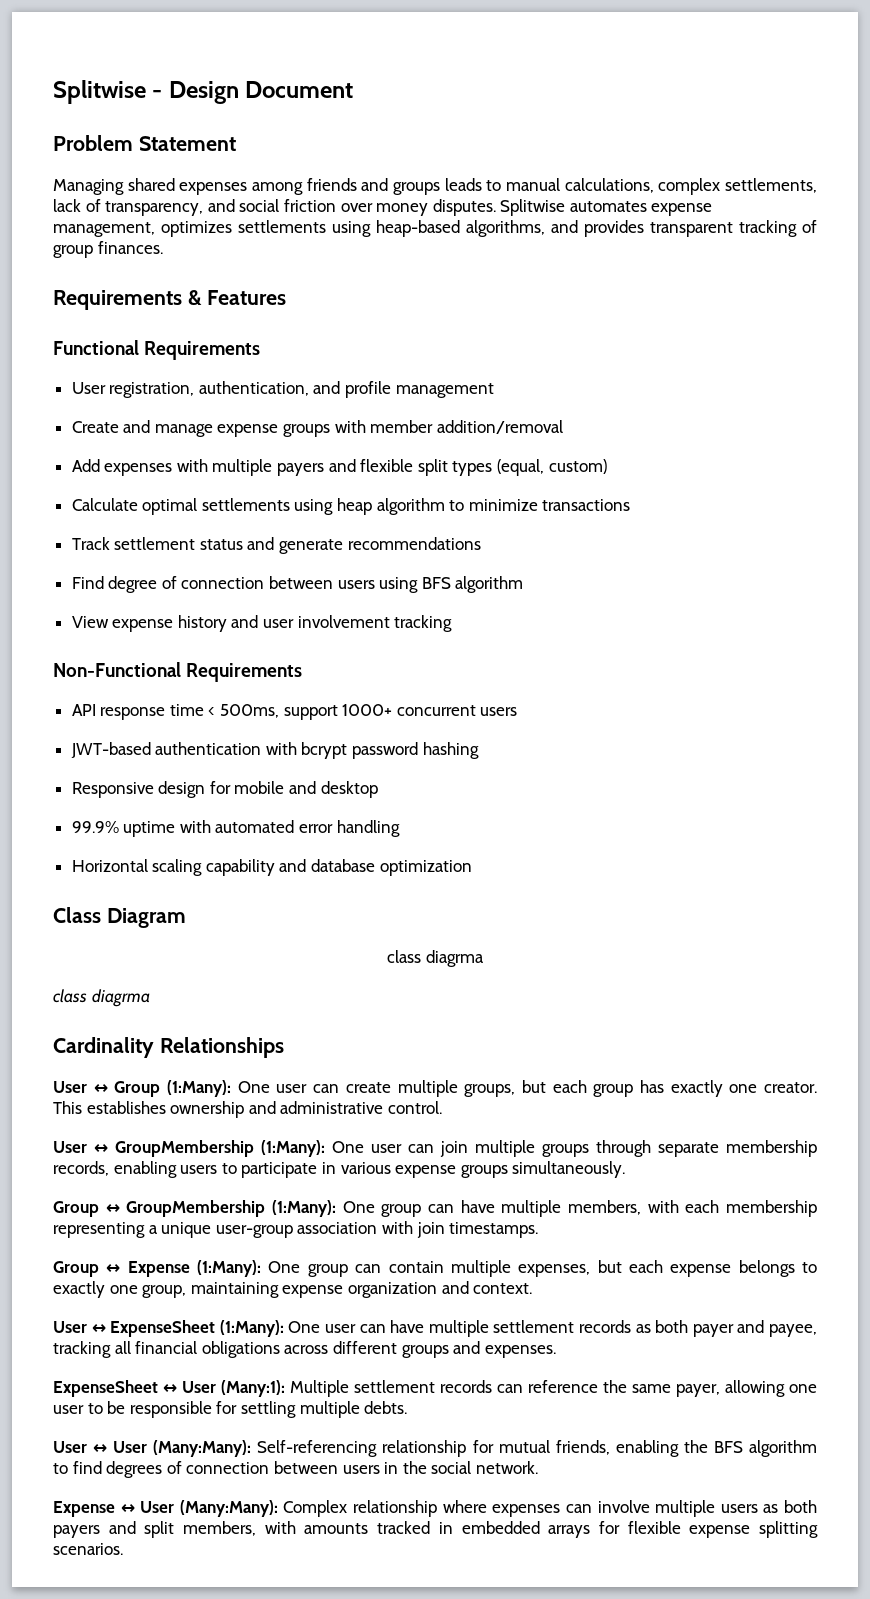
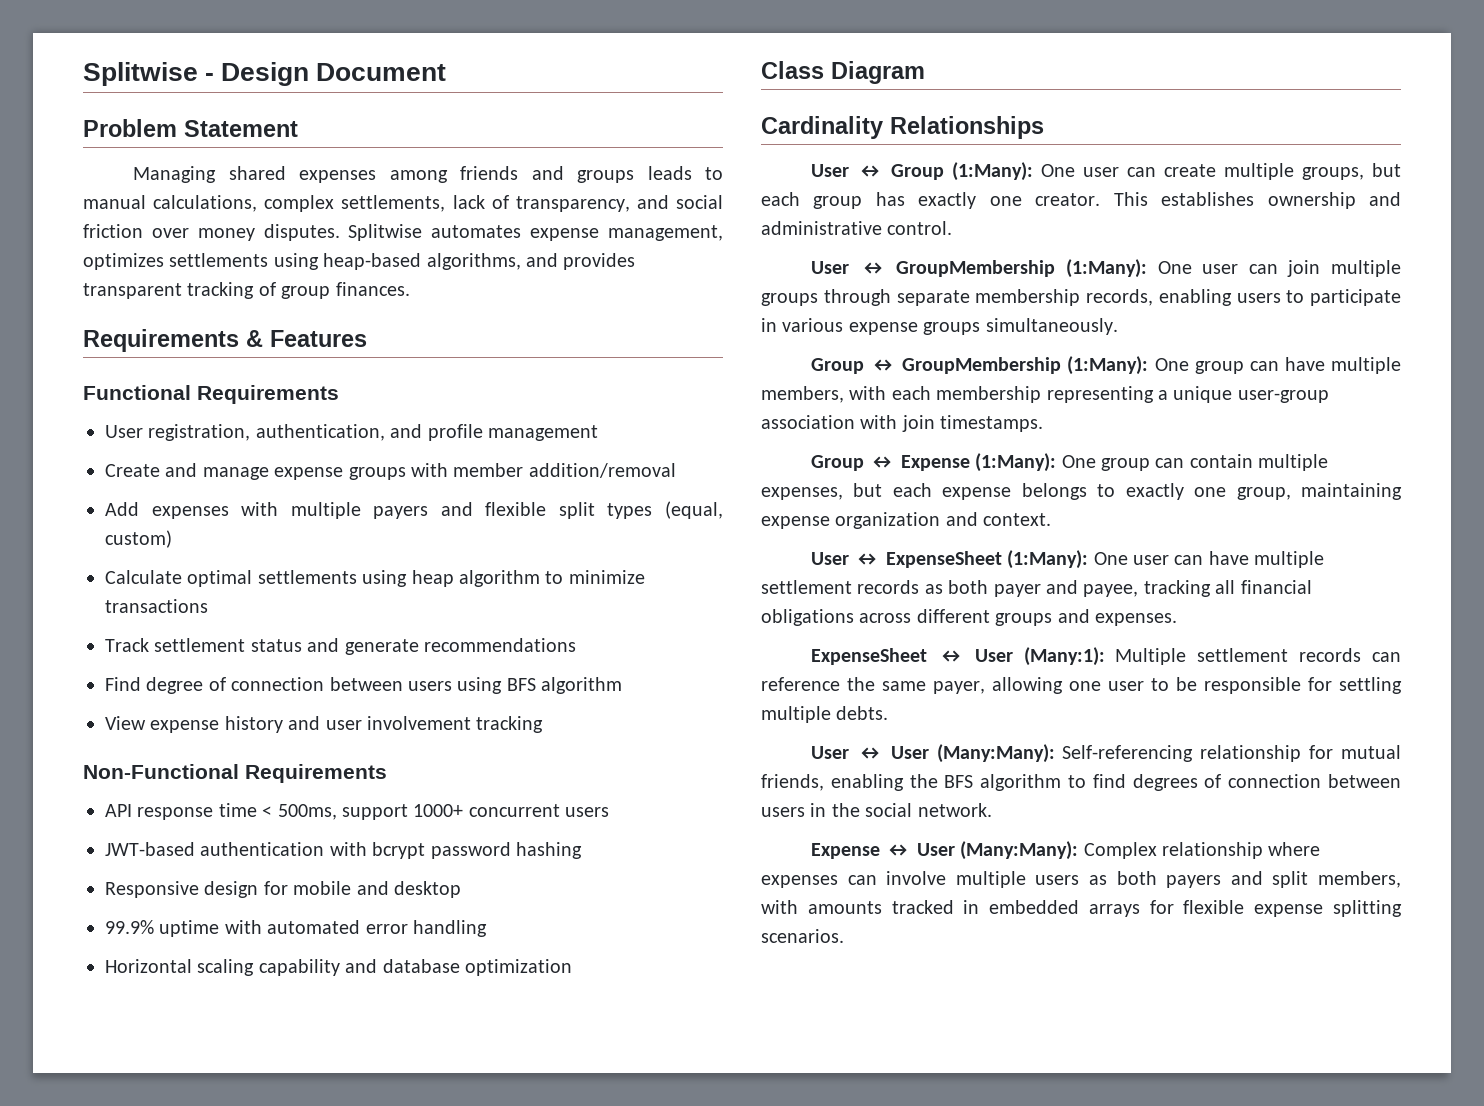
  Class Diagram
- class diagrma
- class diagrma

